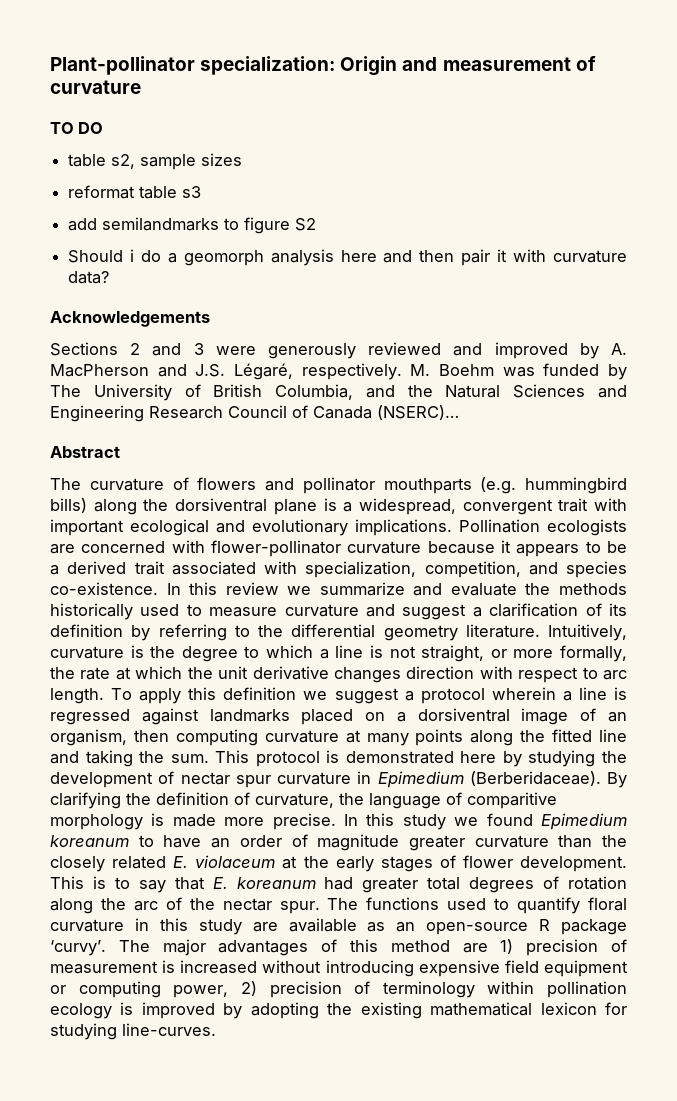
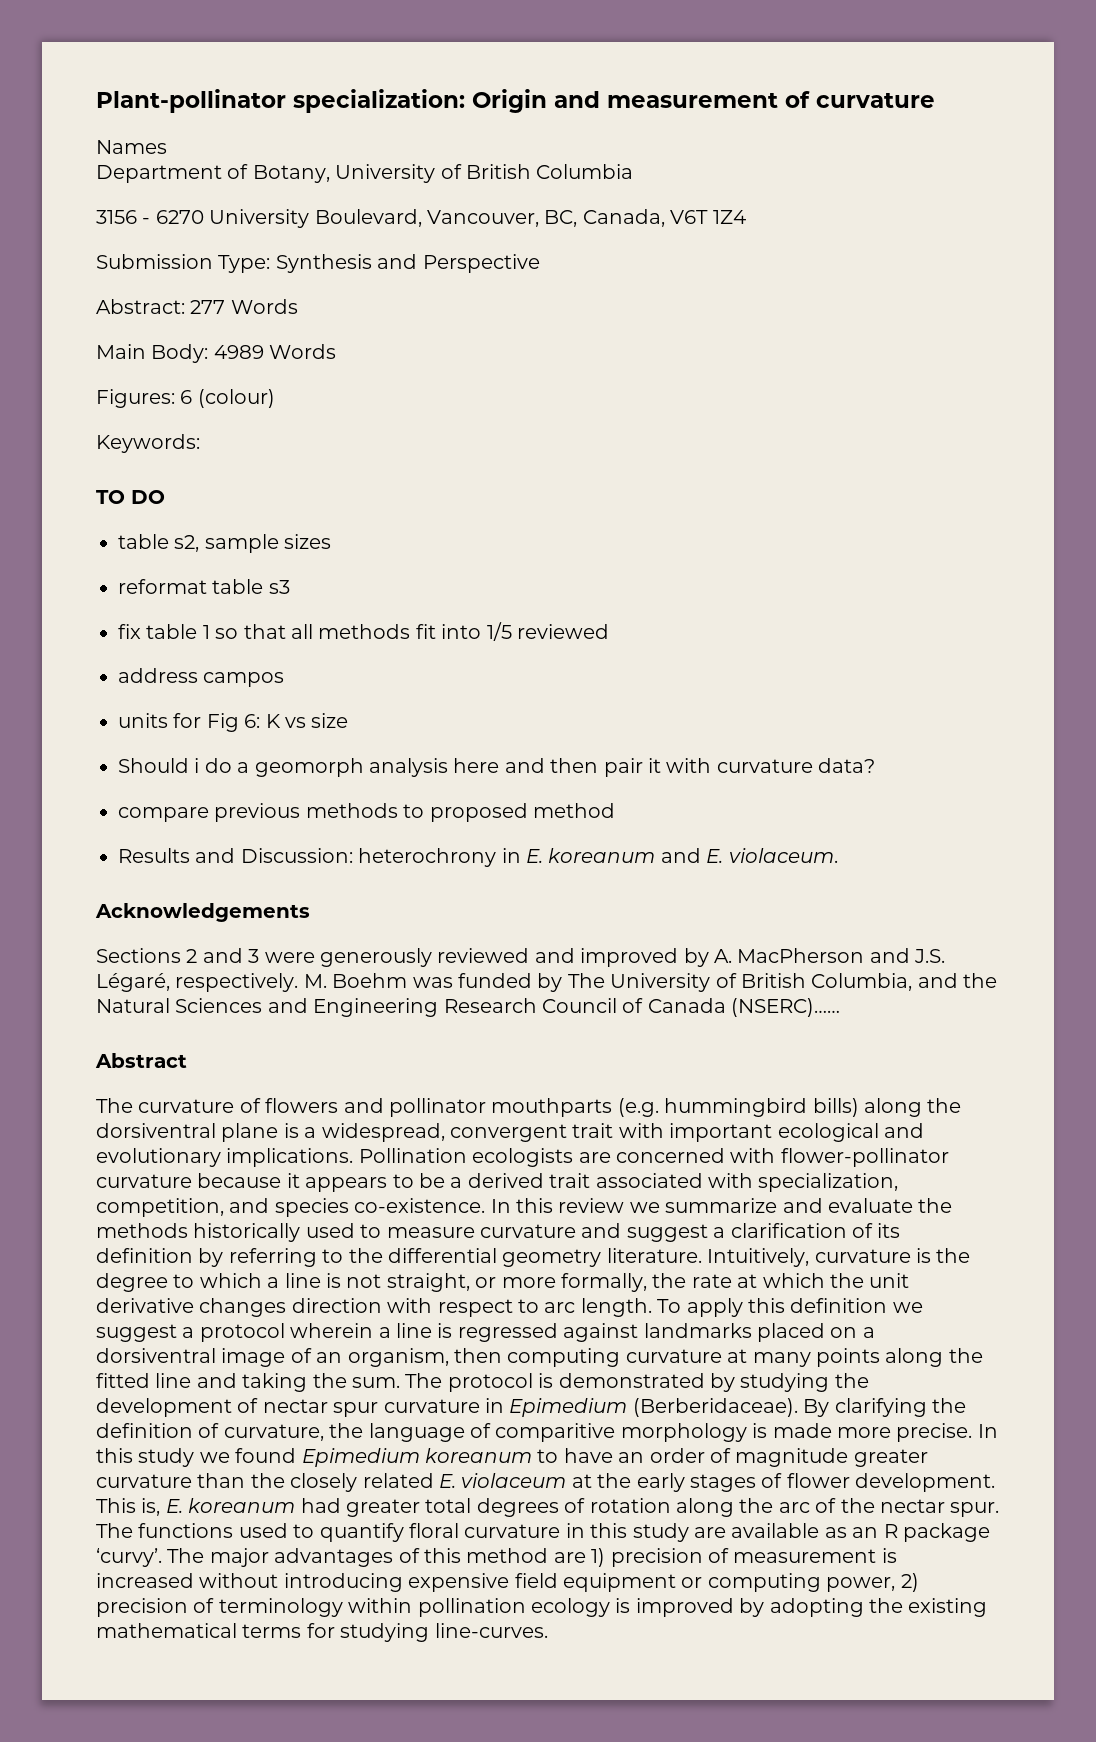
+ Names
+ Department of Botany, University of British Columbia
+ 3156 - 6270 University Boulevard, Vancouver, BC, Canada, V6T 1Z4
+ Submission Type: Synthesis and Perspective
+ Abstract: 277 Words
+ Main Body: 4989 Words
+ Figures: 6 (colour)
+ Keywords:
- add semilandmarks to figure S2
+ fix table 1 so that all methods fit into 1/5 reviewed
+ address campos
+ units for Fig 6: K vs size
+ compare previous methods to proposed method
+ Results and Discussion: heterochrony in E. koreanum and E. violaceum.
- M. Boehm was funded by The University of British Columbia, and the Natural Sciences and Engineering Research Council of Canada (NSERC)…
+ M. Boehm was funded by The University of British Columbia, and the Natural Sciences and Engineering Research Council of Canada (NSERC)……
- This protocol is demonstrated here by studying the development of nectar spur curvature in Epimedium (Berberidaceae).
+ The protocol is demonstrated by studying the development of nectar spur curvature in Epimedium (Berberidaceae).
- This is to say that E. koreanum had greater total degrees of rotation along the arc of the nectar spur.
+ This is, E. koreanum had greater total degrees of rotation along the arc of the nectar spur.
- The functions used to quantify floral curvature in this study are available as an open-source R package ‘curvy’.
+ The functions used to quantify floral curvature in this study are available as an R package ‘curvy’.
- The major advantages of this method are 1) precision of measurement is increased without introducing expensive field equipment or computing power, 2) precision of terminology within pollination ecology is improved by adopting the existing mathematical lexicon for studying line-curves.
+ The major advantages of this method are 1) precision of measurement is increased without introducing expensive field equipment or computing power, 2) precision of terminology within pollination ecology is improved by adopting the existing mathematical terms for studying line-curves.

